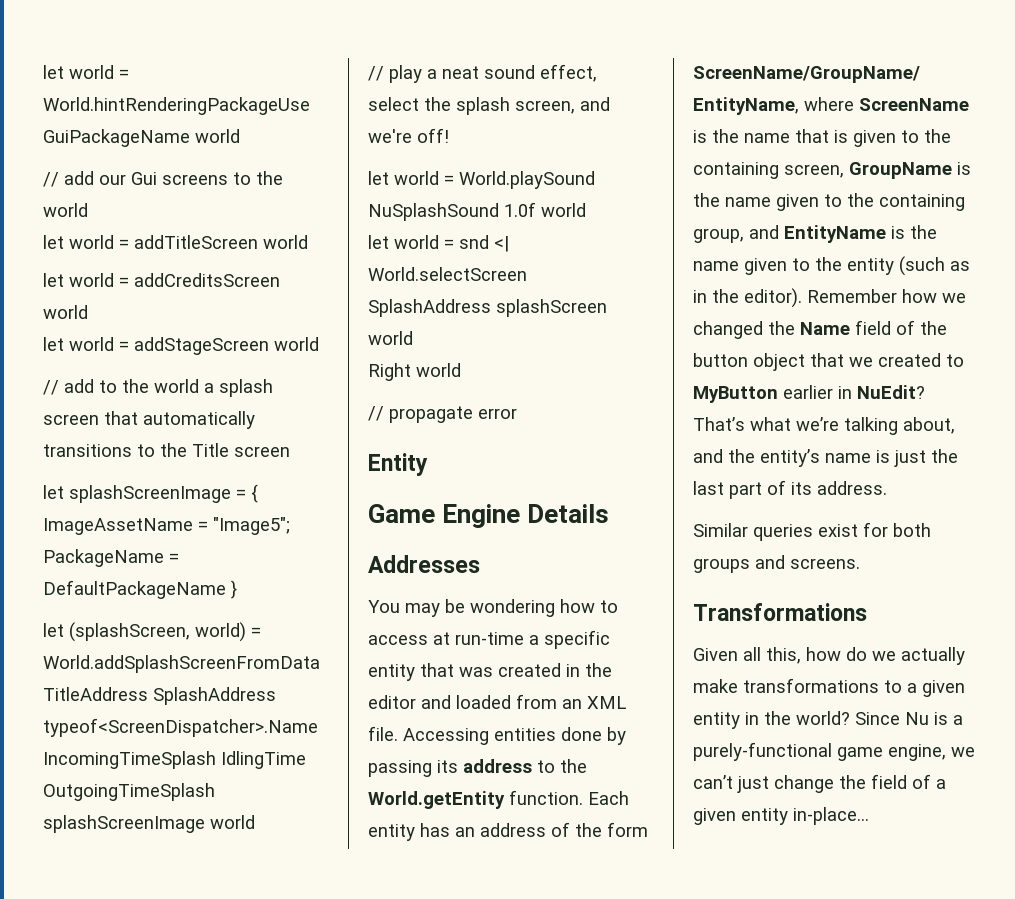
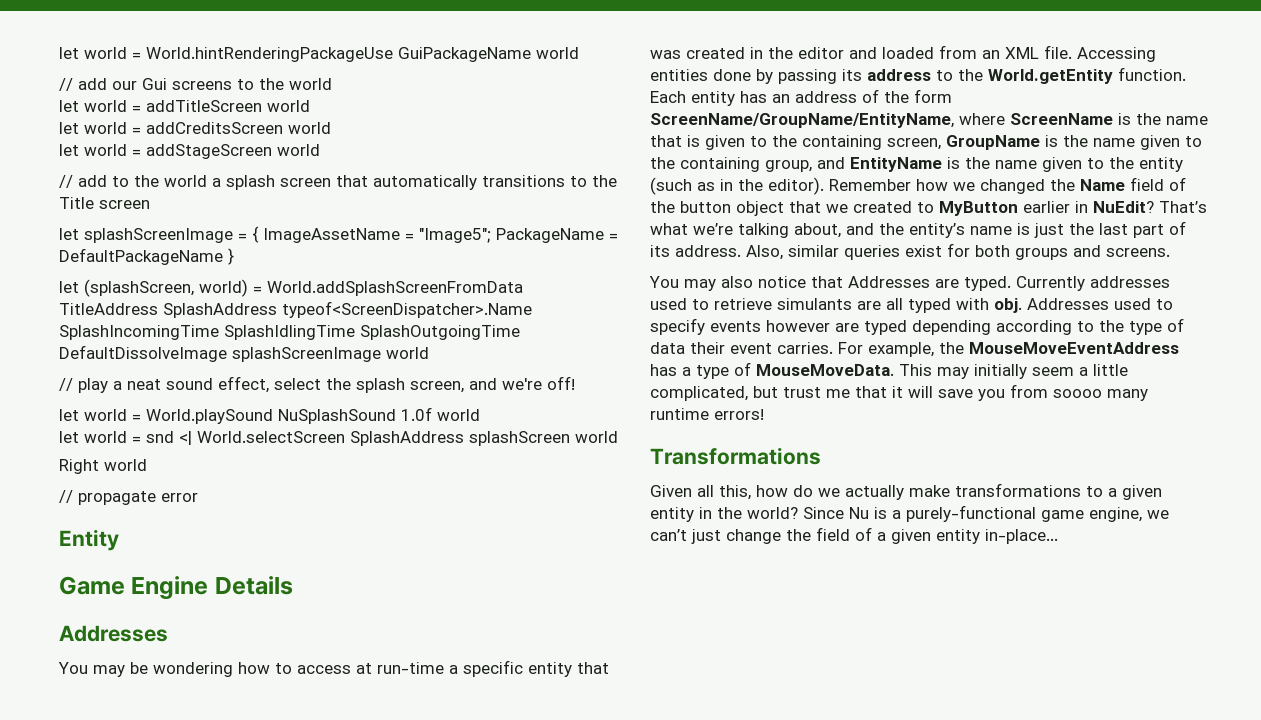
- let (splashScreen, world) = World.addSplashScreenFromData TitleAddress SplashAddress typeof<ScreenDispatcher>.Name IncomingTimeSplash IdlingTime OutgoingTimeSplash splashScreenImage world
+ let (splashScreen, world) = World.addSplashScreenFromData TitleAddress SplashAddress typeof<ScreenDispatcher>.Name SplashIncomingTime SplashIdlingTime SplashOutgoingTime DefaultDissolveImage splashScreenImage world
- That’s what we’re talking about, and the entity’s name is just the last part of its address.
- Similar queries exist for both groups and screens.
+ That’s what we’re talking about, and the entity’s name is just the last part of its address. Also, similar queries exist for both groups and screens.
+ You may also notice that Addresses are typed. Currently addresses used to retrieve simulants are all typed with obj. Addresses used to specify events however are typed depending according to the type of data their event carries. For example, the MouseMoveEventAddress has a type of MouseMoveData. This may initially seem a little complicated, but trust me that it will save you from soooo many runtime errors!

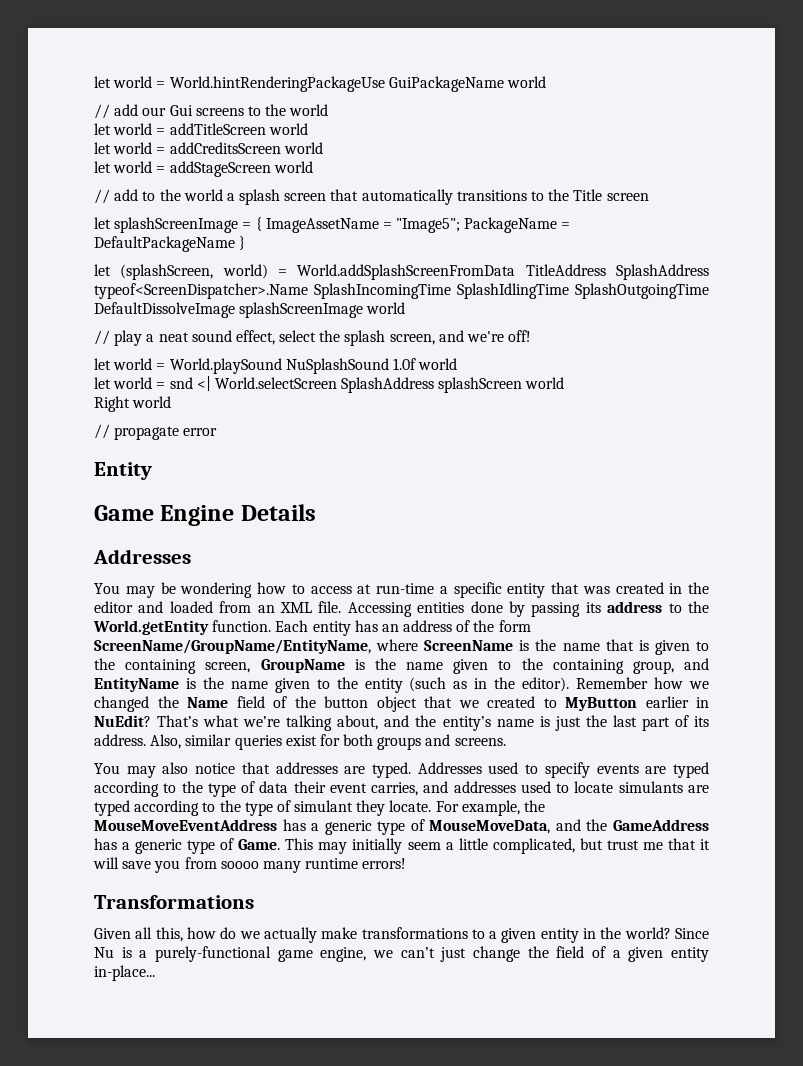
- You may also notice that Addresses are typed.
+ You may also notice that addresses are typed.
- Currently addresses used to retrieve simulants are all typed with obj.
- Addresses used to specify events however are typed depending according to the type of data their event carries.
+ Addresses used to specify events are typed according to the type of data their event carries, and addresses used to locate simulants are typed according to the type of simulant they locate.
- For example, the MouseMoveEventAddress has a type of MouseMoveData.
+ For example, the MouseMoveEventAddress has a generic type of MouseMoveData, and the GameAddress has a generic type of Game.

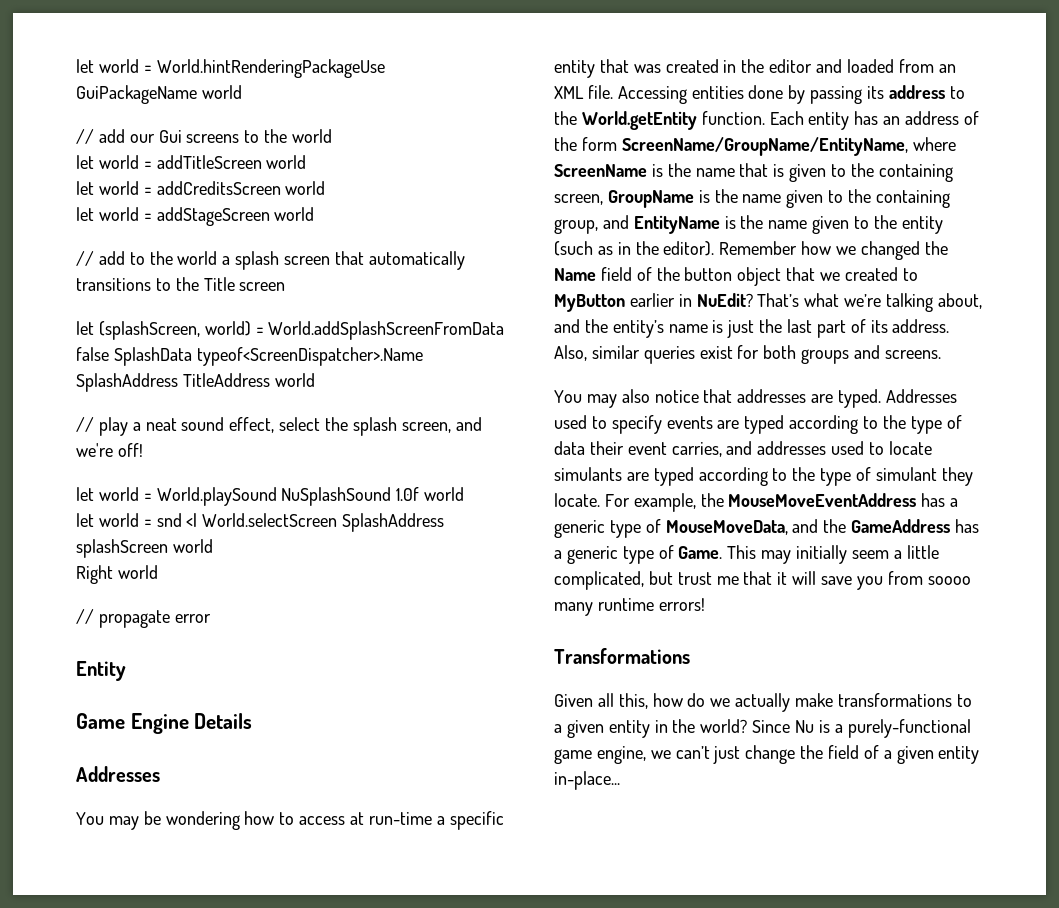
- let splashScreenImage = { ImageAssetName = "Image5"; PackageName = DefaultPackageName }
- let (splashScreen, world) = World.addSplashScreenFromData TitleAddress SplashAddress typeof<ScreenDispatcher>.Name SplashIncomingTime SplashIdlingTime SplashOutgoingTime DefaultDissolveImage splashScreenImage world
+ let (splashScreen, world) = World.addSplashScreenFromData false SplashData typeof<ScreenDispatcher>.Name SplashAddress TitleAddress world

